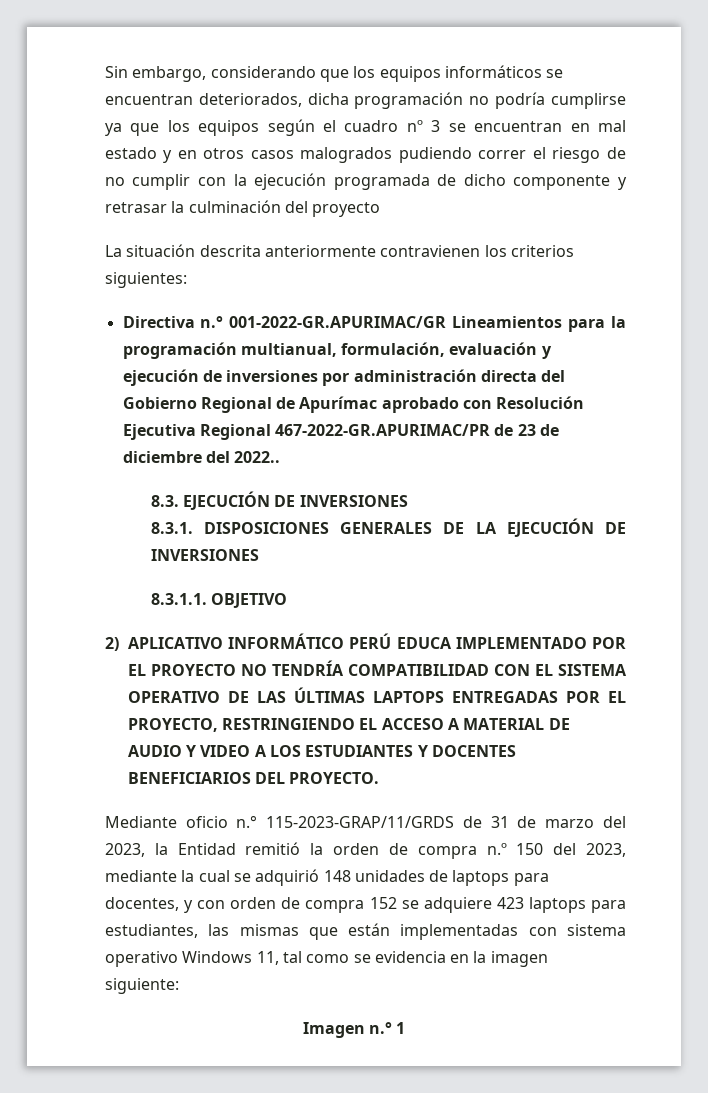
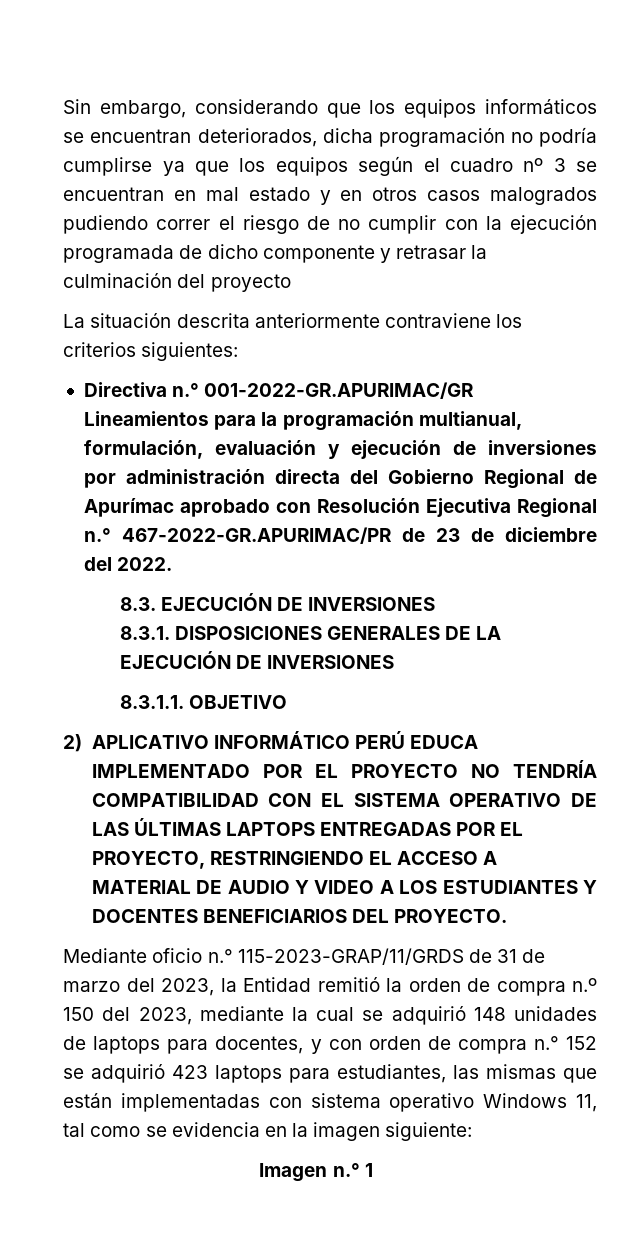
- La situación descrita anteriormente contravienen los criterios siguientes:
+ La situación descrita anteriormente contraviene los criterios siguientes:
- Directiva n.° 001-2022-GR.APURIMAC/GR Lineamientos para la programación multianual, formulación, evaluación y ejecución de inversiones por administración directa del Gobierno Regional de Apurímac aprobado con Resolución Ejecutiva Regional 467-2022-GR.APURIMAC/PR de 23 de diciembre del 2022..
+ Directiva n.° 001-2022-GR.APURIMAC/GR Lineamientos para la programación multianual, formulación, evaluación y ejecución de inversiones por administración directa del Gobierno Regional de Apurímac aprobado con Resolución Ejecutiva Regional n.° 467-2022-GR.APURIMAC/PR de 23 de diciembre del 2022.
- Mediante oficio n.° 115-2023-GRAP/11/GRDS de 31 de marzo del 2023, la Entidad remitió la orden de compra n.º 150 del 2023, mediante la cual se adquirió 148 unidades de laptops para docentes, y con orden de compra 152 se adquiere 423 laptops para estudiantes, las mismas que están implementadas con sistema operativo Windows 11, tal como se evidencia en la imagen siguiente:
+ Mediante oficio n.° 115-2023-GRAP/11/GRDS de 31 de marzo del 2023, la Entidad remitió la orden de compra n.º 150 del 2023, mediante la cual se adquirió 148 unidades de laptops para docentes, y con orden de compra n.° 152 se adquirió 423 laptops para estudiantes, las mismas que están implementadas con sistema operativo Windows 11, tal como se evidencia en la imagen siguiente:

